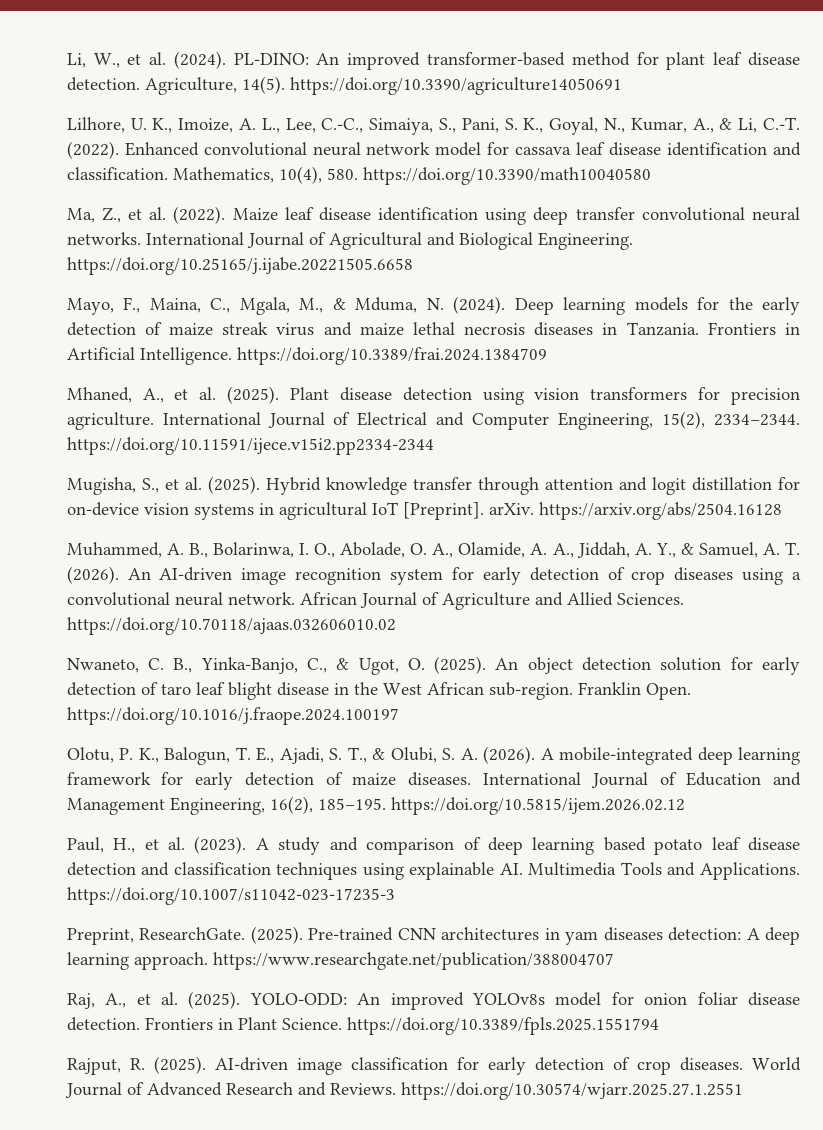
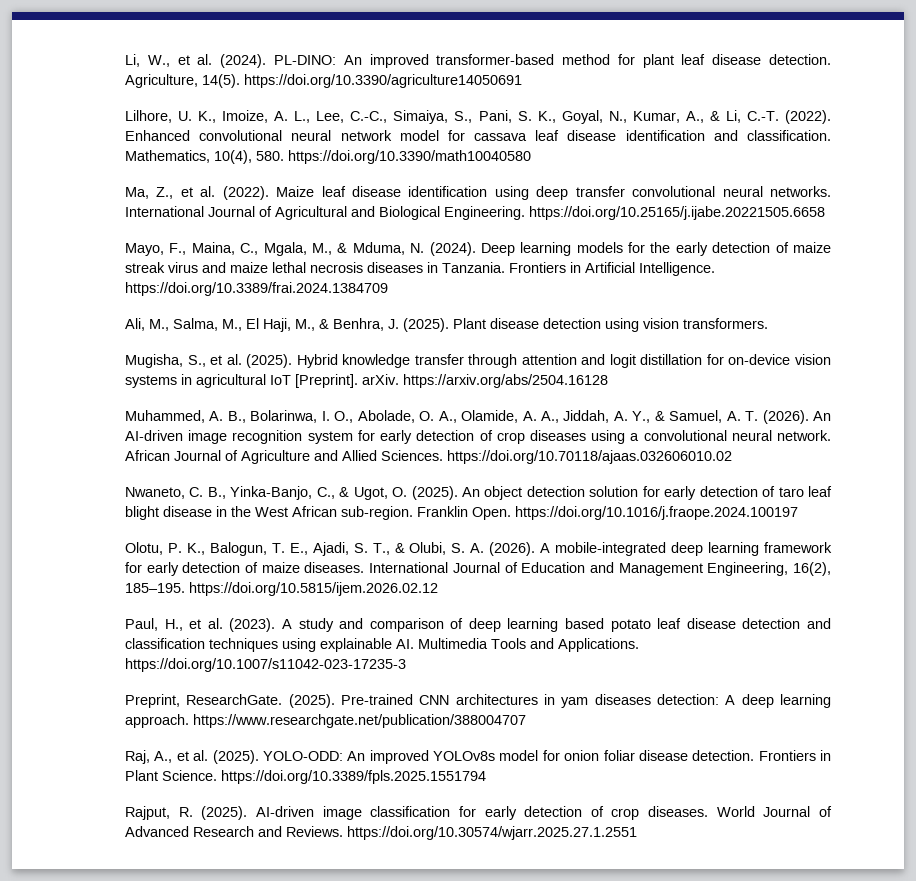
- Mhaned, A., et al. (2025).
+ Ali, M., Salma, M., El Haji, M., & Benhra, J. (2025).
- Plant disease detection using vision transformers for precision agriculture. International Journal of Electrical and Computer Engineering, 15(2), 2334–2344. https://doi.org/10.11591/ijece.v15i2.pp2334-2344
+ Plant disease detection using vision transformers.

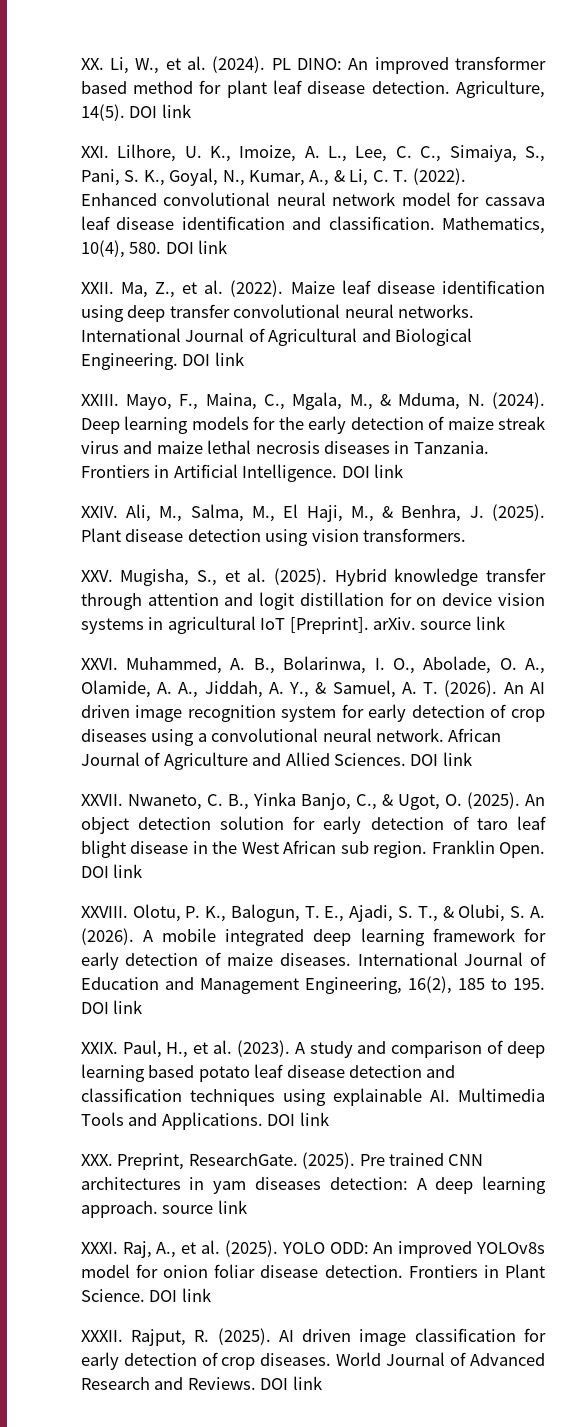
- Li, W., et al. (2024).
+ XX. Li, W., et al. (2024).
- PL-DINO: An improved transformer-based method for plant leaf disease detection.
+ PL DINO: An improved transformer based method for plant leaf disease detection.
- Agriculture, 14(5). https://doi.org/10.3390/agriculture14050691
- Lilhore, U. K., Imoize, A. L., Lee, C.-C., Simaiya, S., Pani, S. K., Goyal, N., Kumar, A., & Li, C.-T. (2022).
+ Agriculture, 14(5). DOI link
+ XXI. Lilhore, U. K., Imoize, A. L., Lee, C. C., Simaiya, S., Pani, S. K., Goyal, N., Kumar, A., & Li, C. T. (2022).
- Mathematics, 10(4), 580. https://doi.org/10.3390/math10040580
- Ma, Z., et al. (2022).
+ Mathematics, 10(4), 580. DOI link
+ XXII. Ma, Z., et al. (2022).
- International Journal of Agricultural and Biological Engineering. https://doi.org/10.25165/j.ijabe.20221505.6658
- Mayo, F., Maina, C., Mgala, M., & Mduma, N. (2024).
+ International Journal of Agricultural and Biological Engineering. DOI link
+ XXIII. Mayo, F., Maina, C., Mgala, M., & Mduma, N. (2024).
- Frontiers in Artificial Intelligence. https://doi.org/10.3389/frai.2024.1384709
- Ali, M., Salma, M., El Haji, M., & Benhra, J. (2025).
+ Frontiers in Artificial Intelligence. DOI link
+ XXIV. Ali, M., Salma, M., El Haji, M., & Benhra, J. (2025).
- Mugisha, S., et al. (2025).
+ XXV. Mugisha, S., et al. (2025).
- Hybrid knowledge transfer through attention and logit distillation for on-device vision systems in agricultural IoT [Preprint]. arXiv. https://arxiv.org/abs/2504.16128
- Muhammed, A. B., Bolarinwa, I. O., Abolade, O. A., Olamide, A. A., Jiddah, A. Y., & Samuel, A. T. (2026).
+ Hybrid knowledge transfer through attention and logit distillation for on device vision systems in agricultural IoT [Preprint]. arXiv. source link
+ XXVI. Muhammed, A. B., Bolarinwa, I. O., Abolade, O. A., Olamide, A. A., Jiddah, A. Y., & Samuel, A. T. (2026).
- An AI-driven image recognition system for early detection of crop diseases using a convolutional neural network.
+ An AI driven image recognition system for early detection of crop diseases using a convolutional neural network.
- African Journal of Agriculture and Allied Sciences. https://doi.org/10.70118/ajaas.032606010.02
- Nwaneto, C. B., Yinka-Banjo, C., & Ugot, O. (2025).
+ African Journal of Agriculture and Allied Sciences. DOI link
+ XXVII. Nwaneto, C. B., Yinka Banjo, C., & Ugot, O. (2025).
- An object detection solution for early detection of taro leaf blight disease in the West African sub-region. Franklin Open. https://doi.org/10.1016/j.fraope.2024.100197
- Olotu, P. K., Balogun, T. E., Ajadi, S. T., & Olubi, S. A. (2026).
+ An object detection solution for early detection of taro leaf blight disease in the West African sub region. Franklin Open. DOI link
+ XXVIII. Olotu, P. K., Balogun, T. E., Ajadi, S. T., & Olubi, S. A. (2026).
- A mobile-integrated deep learning framework for early detection of maize diseases.
+ A mobile integrated deep learning framework for early detection of maize diseases.
- International Journal of Education and Management Engineering, 16(2), 185–195. https://doi.org/10.5815/ijem.2026.02.12
- Paul, H., et al. (2023).
+ International Journal of Education and Management Engineering, 16(2), 185 to 195. DOI link
+ XXIX. Paul, H., et al. (2023).
- A study and comparison of deep learning based potato leaf disease detection and classification techniques using explainable AI. Multimedia Tools and Applications. https://doi.org/10.1007/s11042-023-17235-3
- Preprint, ResearchGate.
+ A study and comparison of deep learning based potato leaf disease detection and classification techniques using explainable AI. Multimedia Tools and Applications. DOI link
+ XXX. Preprint, ResearchGate.
- Pre-trained CNN architectures in yam diseases detection: A deep learning approach. https://www.researchgate.net/publication/388004707
- Raj, A., et al. (2025).
+ Pre trained CNN architectures in yam diseases detection: A deep learning approach. source link
+ XXXI. Raj, A., et al. (2025).
- YOLO-ODD: An improved YOLOv8s model for onion foliar disease detection.
+ YOLO ODD: An improved YOLOv8s model for onion foliar disease detection.
- Frontiers in Plant Science. https://doi.org/10.3389/fpls.2025.1551794
- Rajput, R. (2025).
+ Frontiers in Plant Science. DOI link
+ XXXII. Rajput, R. (2025).
- AI-driven image classification for early detection of crop diseases.
+ AI driven image classification for early detection of crop diseases.
- World Journal of Advanced Research and Reviews. https://doi.org/10.30574/wjarr.2025.27.1.2551
+ World Journal of Advanced Research and Reviews. DOI link

